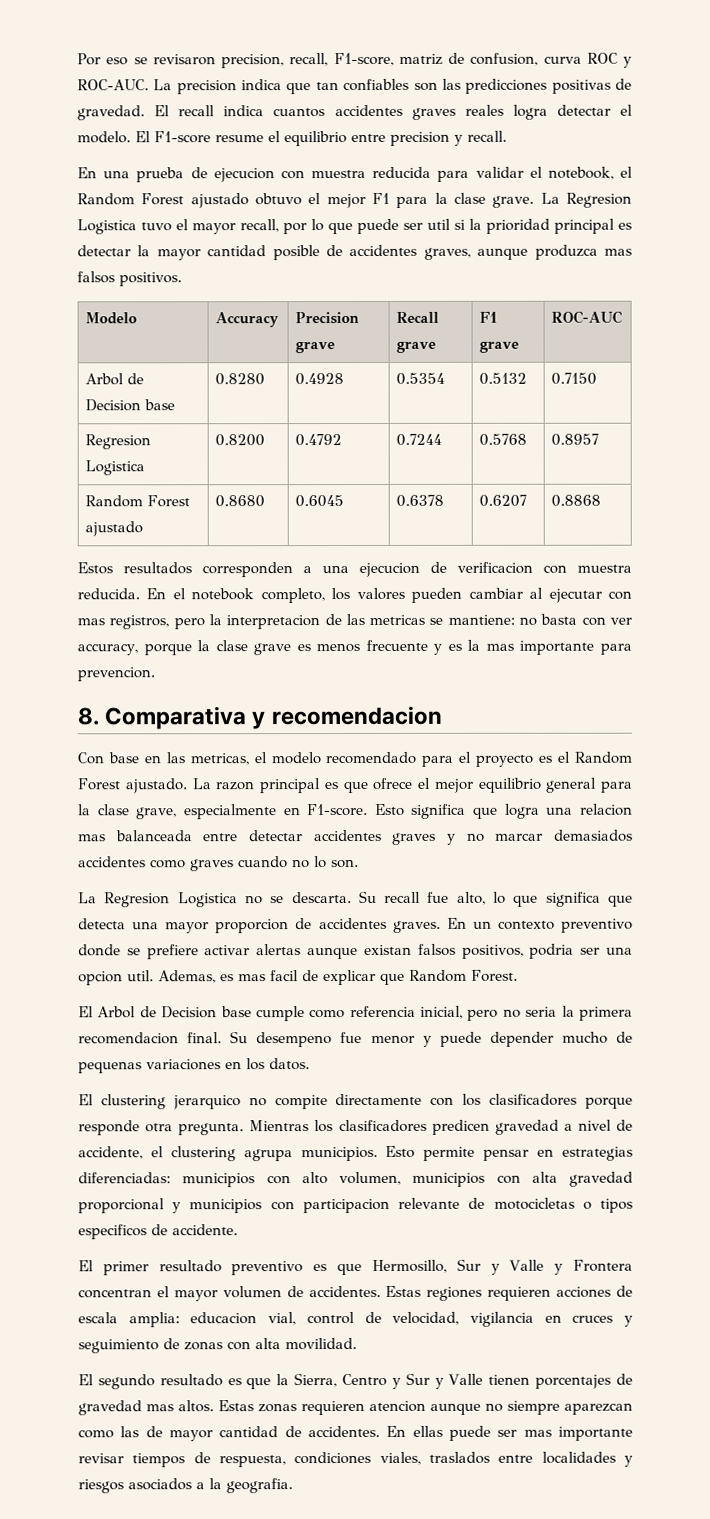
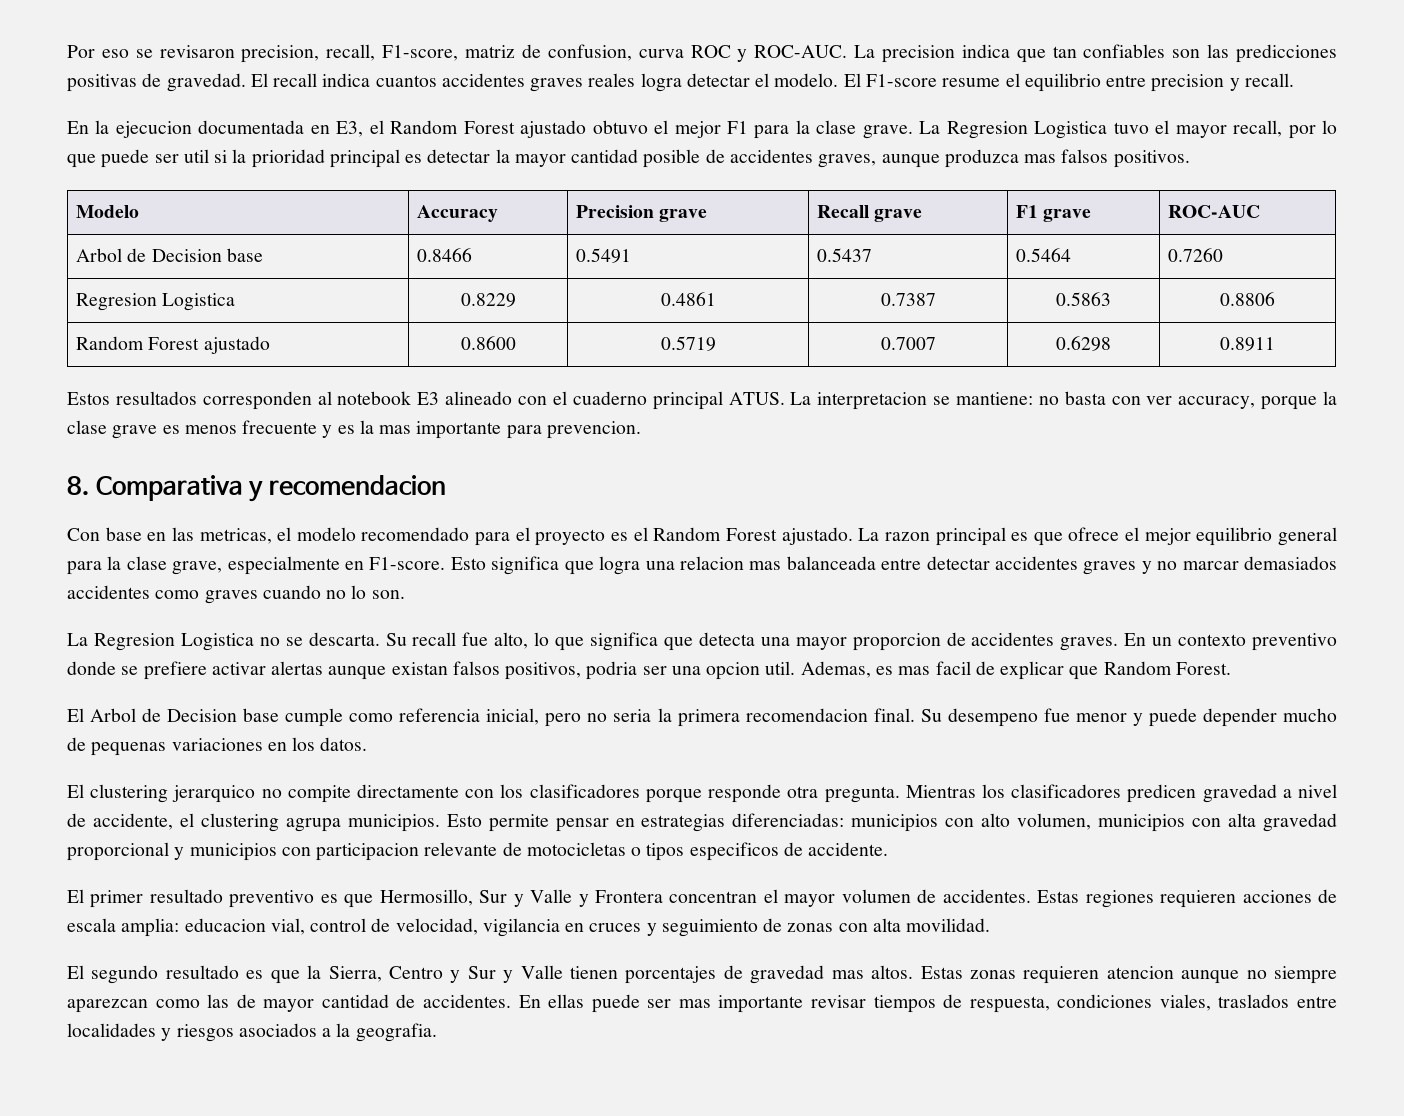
- En una prueba de ejecucion con muestra reducida para validar el notebook, el Random Forest ajustado obtuvo el mejor F1 para la clase grave.
+ En la ejecucion documentada en E3, el Random Forest ajustado obtuvo el mejor F1 para la clase grave.
- Arbol de Decision base | 0.8280 | 0.4928 | 0.5354 | 0.5132 | 0.7150
- Regresion Logistica | 0.8200 | 0.4792 | 0.7244 | 0.5768 | 0.8957
- Random Forest ajustado | 0.8680 | 0.6045 | 0.6378 | 0.6207 | 0.8868
- Estos resultados corresponden a una ejecucion de verificacion con muestra reducida. En el notebook completo, los valores pueden cambiar al ejecutar con mas registros, pero la interpretacion de las metricas se mantiene: no basta con ver accuracy, porque la clase grave es menos frecuente y es la mas importante para prevencion.
+ Arbol de Decision base | 0.8466 | 0.5491 | 0.5437 | 0.5464 | 0.7260
+ Regresion Logistica | 0.8229 | 0.4861 | 0.7387 | 0.5863 | 0.8806
+ Random Forest ajustado | 0.8600 | 0.5719 | 0.7007 | 0.6298 | 0.8911
+ Estos resultados corresponden al notebook E3 alineado con el cuaderno principal ATUS. La interpretacion se mantiene: no basta con ver accuracy, porque la clase grave es menos frecuente y es la mas importante para prevencion.

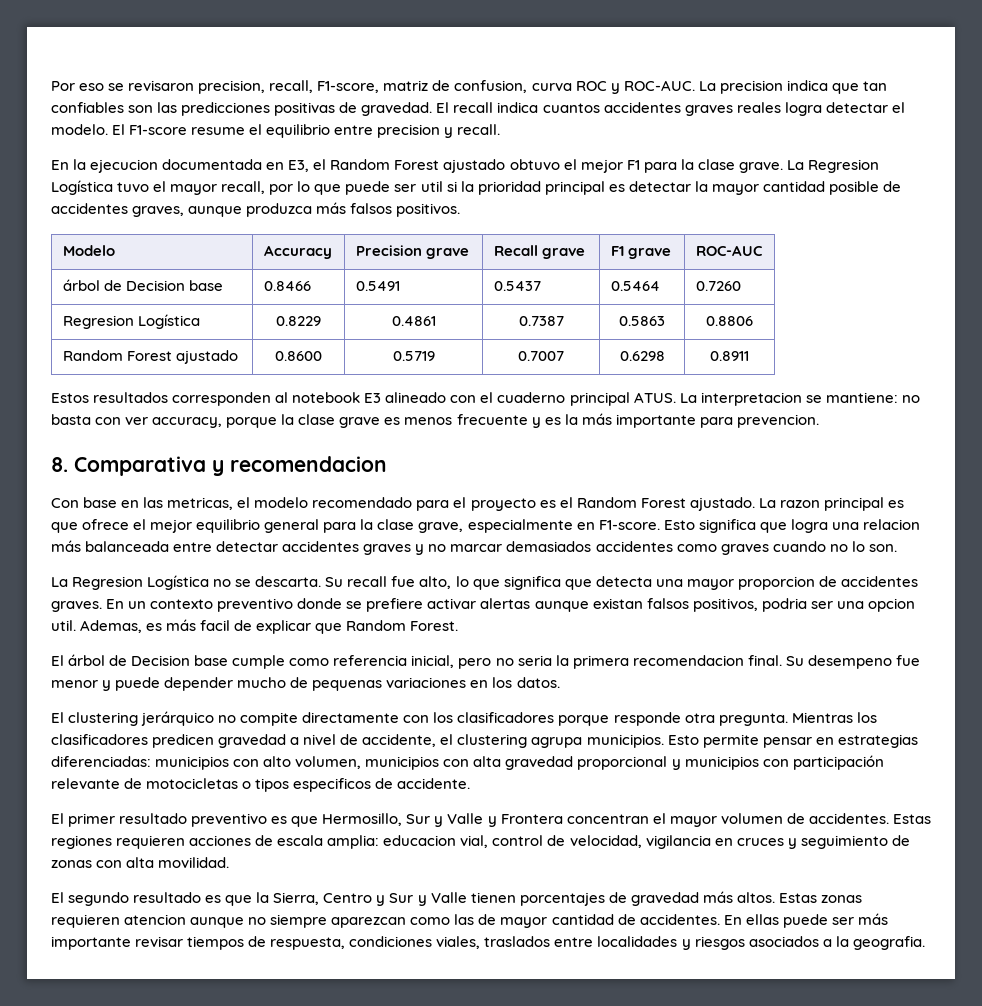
- La Regresion Logistica tuvo el mayor recall, por lo que puede ser util si la prioridad principal es detectar la mayor cantidad posible de accidentes graves, aunque produzca mas falsos positivos.
+ La Regresion Logística tuvo el mayor recall, por lo que puede ser util si la prioridad principal es detectar la mayor cantidad posible de accidentes graves, aunque produzca más falsos positivos.
- Arbol de Decision base | 0.8466 | 0.5491 | 0.5437 | 0.5464 | 0.7260
+ árbol de Decision base | 0.8466 | 0.5491 | 0.5437 | 0.5464 | 0.7260
- Regresion Logistica | 0.8229 | 0.4861 | 0.7387 | 0.5863 | 0.8806
+ Regresion Logística | 0.8229 | 0.4861 | 0.7387 | 0.5863 | 0.8806
- La interpretacion se mantiene: no basta con ver accuracy, porque la clase grave es menos frecuente y es la mas importante para prevencion.
+ La interpretacion se mantiene: no basta con ver accuracy, porque la clase grave es menos frecuente y es la más importante para prevencion.
- Esto significa que logra una relacion mas balanceada entre detectar accidentes graves y no marcar demasiados accidentes como graves cuando no lo son.
+ Esto significa que logra una relacion más balanceada entre detectar accidentes graves y no marcar demasiados accidentes como graves cuando no lo son.
- La Regresion Logistica no se descarta.
+ La Regresion Logística no se descarta.
- Ademas, es mas facil de explicar que Random Forest.
+ Ademas, es más facil de explicar que Random Forest.
- El Arbol de Decision base cumple como referencia inicial, pero no seria la primera recomendacion final.
+ El árbol de Decision base cumple como referencia inicial, pero no seria la primera recomendacion final.
- El clustering jerarquico no compite directamente con los clasificadores porque responde otra pregunta.
+ El clustering jerárquico no compite directamente con los clasificadores porque responde otra pregunta.
- Esto permite pensar en estrategias diferenciadas: municipios con alto volumen, municipios con alta gravedad proporcional y municipios con participacion relevante de motocicletas o tipos especificos de accidente.
+ Esto permite pensar en estrategias diferenciadas: municipios con alto volumen, municipios con alta gravedad proporcional y municipios con participación relevante de motocicletas o tipos especificos de accidente.
- El segundo resultado es que la Sierra, Centro y Sur y Valle tienen porcentajes de gravedad mas altos.
+ El segundo resultado es que la Sierra, Centro y Sur y Valle tienen porcentajes de gravedad más altos.
- En ellas puede ser mas importante revisar tiempos de respuesta, condiciones viales, traslados entre localidades y riesgos asociados a la geografia.
+ En ellas puede ser más importante revisar tiempos de respuesta, condiciones viales, traslados entre localidades y riesgos asociados a la geografia.

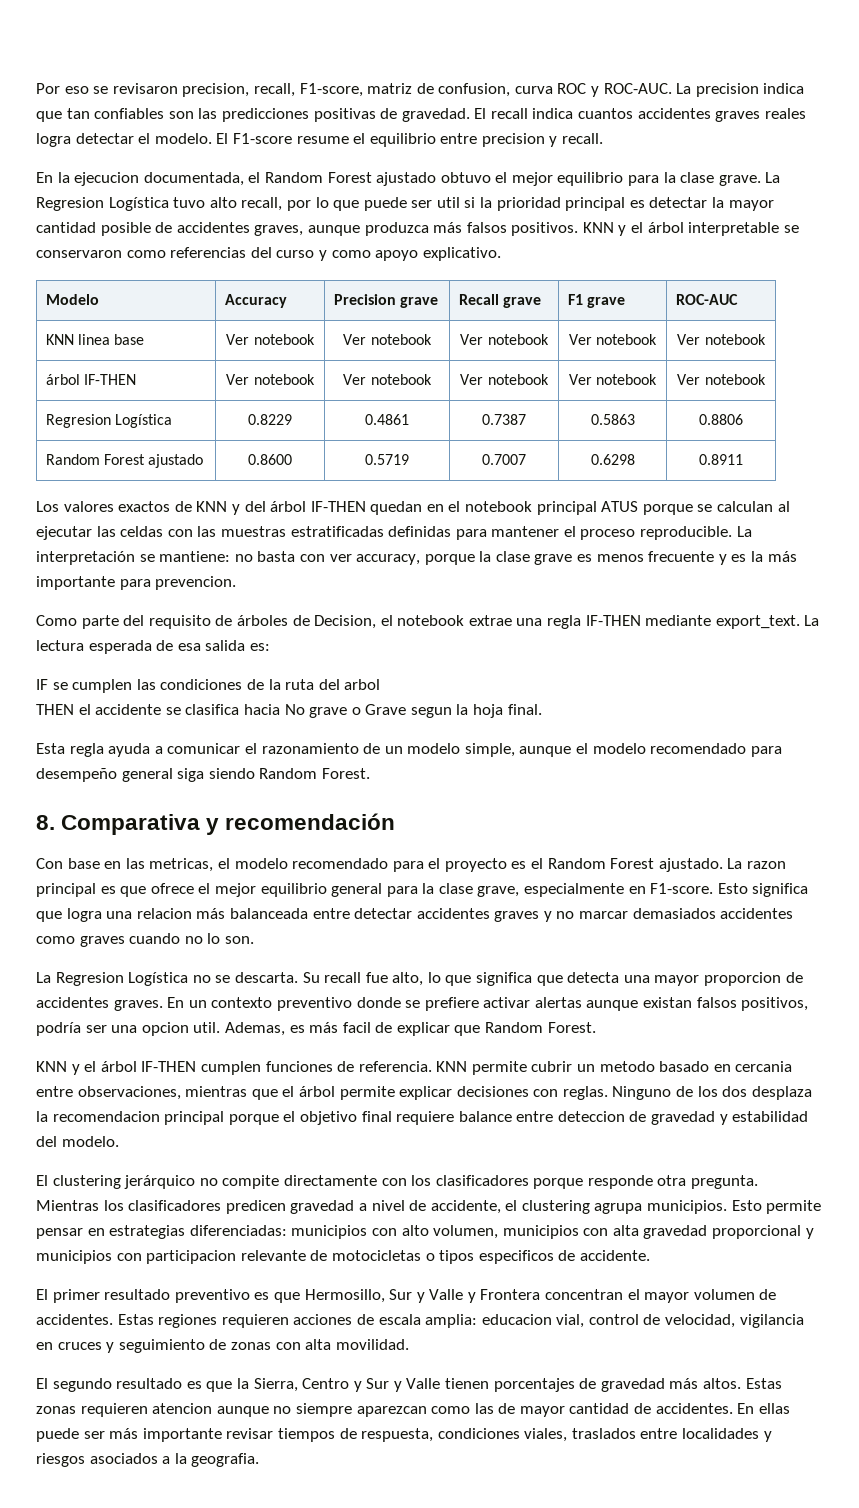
- En la ejecucion documentada en E3, el Random Forest ajustado obtuvo el mejor F1 para la clase grave.
+ En la ejecucion documentada, el Random Forest ajustado obtuvo el mejor equilibrio para la clase grave.
- La Regresion Logística tuvo el mayor recall, por lo que puede ser util si la prioridad principal es detectar la mayor cantidad posible de accidentes graves, aunque produzca más falsos positivos.
+ La Regresion Logística tuvo alto recall, por lo que puede ser util si la prioridad principal es detectar la mayor cantidad posible de accidentes graves, aunque produzca más falsos positivos. KNN y el árbol interpretable se conservaron como referencias del curso y como apoyo explicativo.
- árbol de Decision base | 0.8466 | 0.5491 | 0.5437 | 0.5464 | 0.7260
+ KNN linea base | Ver notebook | Ver notebook | Ver notebook | Ver notebook | Ver notebook
+ árbol IF-THEN | Ver notebook | Ver notebook | Ver notebook | Ver notebook | Ver notebook
- Estos resultados corresponden al notebook E3 alineado con el cuaderno principal ATUS. La interpretacion se mantiene: no basta con ver accuracy, porque la clase grave es menos frecuente y es la más importante para prevencion.
+ Los valores exactos de KNN y del árbol IF-THEN quedan en el notebook principal ATUS porque se calculan al ejecutar las celdas con las muestras estratificadas definidas para mantener el proceso reproducible. La interpretación se mantiene: no basta con ver accuracy, porque la clase grave es menos frecuente y es la más importante para prevencion.
+ Como parte del requisito de árboles de Decision, el notebook extrae una regla IF-THEN mediante export_text. La lectura esperada de esa salida es:
+ IF se cumplen las condiciones de la ruta del arbol
+ THEN el accidente se clasifica hacia No grave o Grave segun la hoja final.
+ Esta regla ayuda a comunicar el razonamiento de un modelo simple, aunque el modelo recomendado para desempeño general siga siendo Random Forest.
- 8. Comparativa y recomendacion
+ 8. Comparativa y recomendación
- En un contexto preventivo donde se prefiere activar alertas aunque existan falsos positivos, podria ser una opcion util.
+ En un contexto preventivo donde se prefiere activar alertas aunque existan falsos positivos, podría ser una opcion util.
- El árbol de Decision base cumple como referencia inicial, pero no seria la primera recomendacion final. Su desempeno fue menor y puede depender mucho de pequenas variaciones en los datos.
+ KNN y el árbol IF-THEN cumplen funciones de referencia. KNN permite cubrir un metodo basado en cercania entre observaciones, mientras que el árbol permite explicar decisiones con reglas. Ninguno de los dos desplaza la recomendacion principal porque el objetivo final requiere balance entre deteccion de gravedad y estabilidad del modelo.
- Esto permite pensar en estrategias diferenciadas: municipios con alto volumen, municipios con alta gravedad proporcional y municipios con participación relevante de motocicletas o tipos especificos de accidente.
+ Esto permite pensar en estrategias diferenciadas: municipios con alto volumen, municipios con alta gravedad proporcional y municipios con participacion relevante de motocicletas o tipos especificos de accidente.

